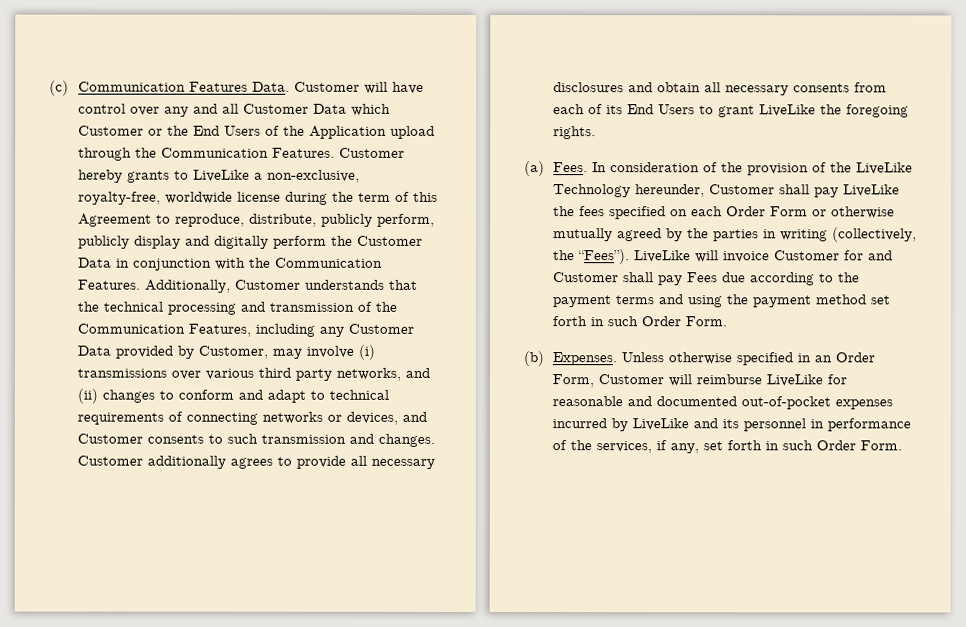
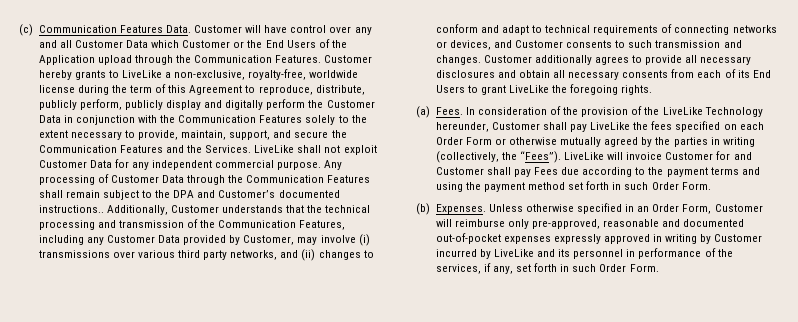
- Customer hereby grants to LiveLike a non-exclusive, royalty-free, worldwide license during the term of this Agreement to reproduce, distribute, publicly perform, publicly display and digitally perform the Customer Data in conjunction with the Communication Features.
+ Customer hereby grants to LiveLike a non-exclusive, royalty-free, worldwide license during the term of this Agreement to reproduce, distribute, publicly perform, publicly display and digitally perform the Customer Data in conjunction with the Communication Features solely to the extent necessary to provide, maintain, support, and secure the Communication Features and the Services. LiveLike shall not exploit Customer Data for any independent commercial purpose. Any processing of Customer Data through the Communication Features shall remain subject to the DPA and Customer’s documented instructions..
- Unless otherwise specified in an Order Form, Customer will reimburse LiveLike for reasonable and documented out-of-pocket expenses incurred by LiveLike and its personnel in performance of the services, if any, set forth in such Order Form.
+ Unless otherwise specified in an Order Form, Customer will reimburse only pre-approved, reasonable and documented out-of-pocket expenses expressly approved in writing by Customer incurred by LiveLike and its personnel in performance of the services, if any, set forth in such Order Form.

